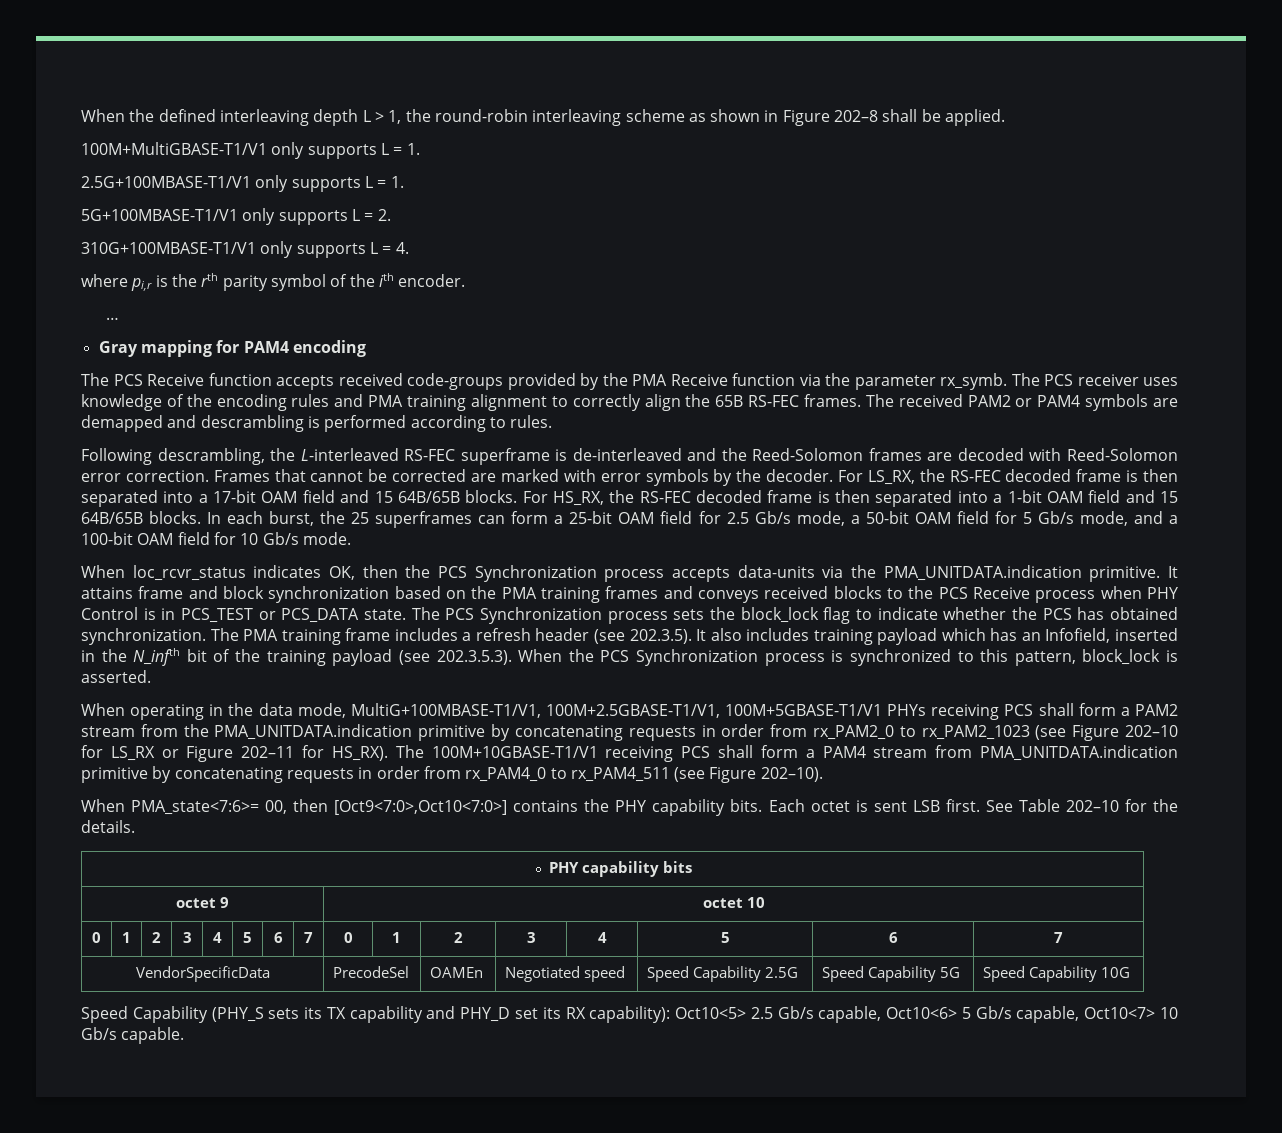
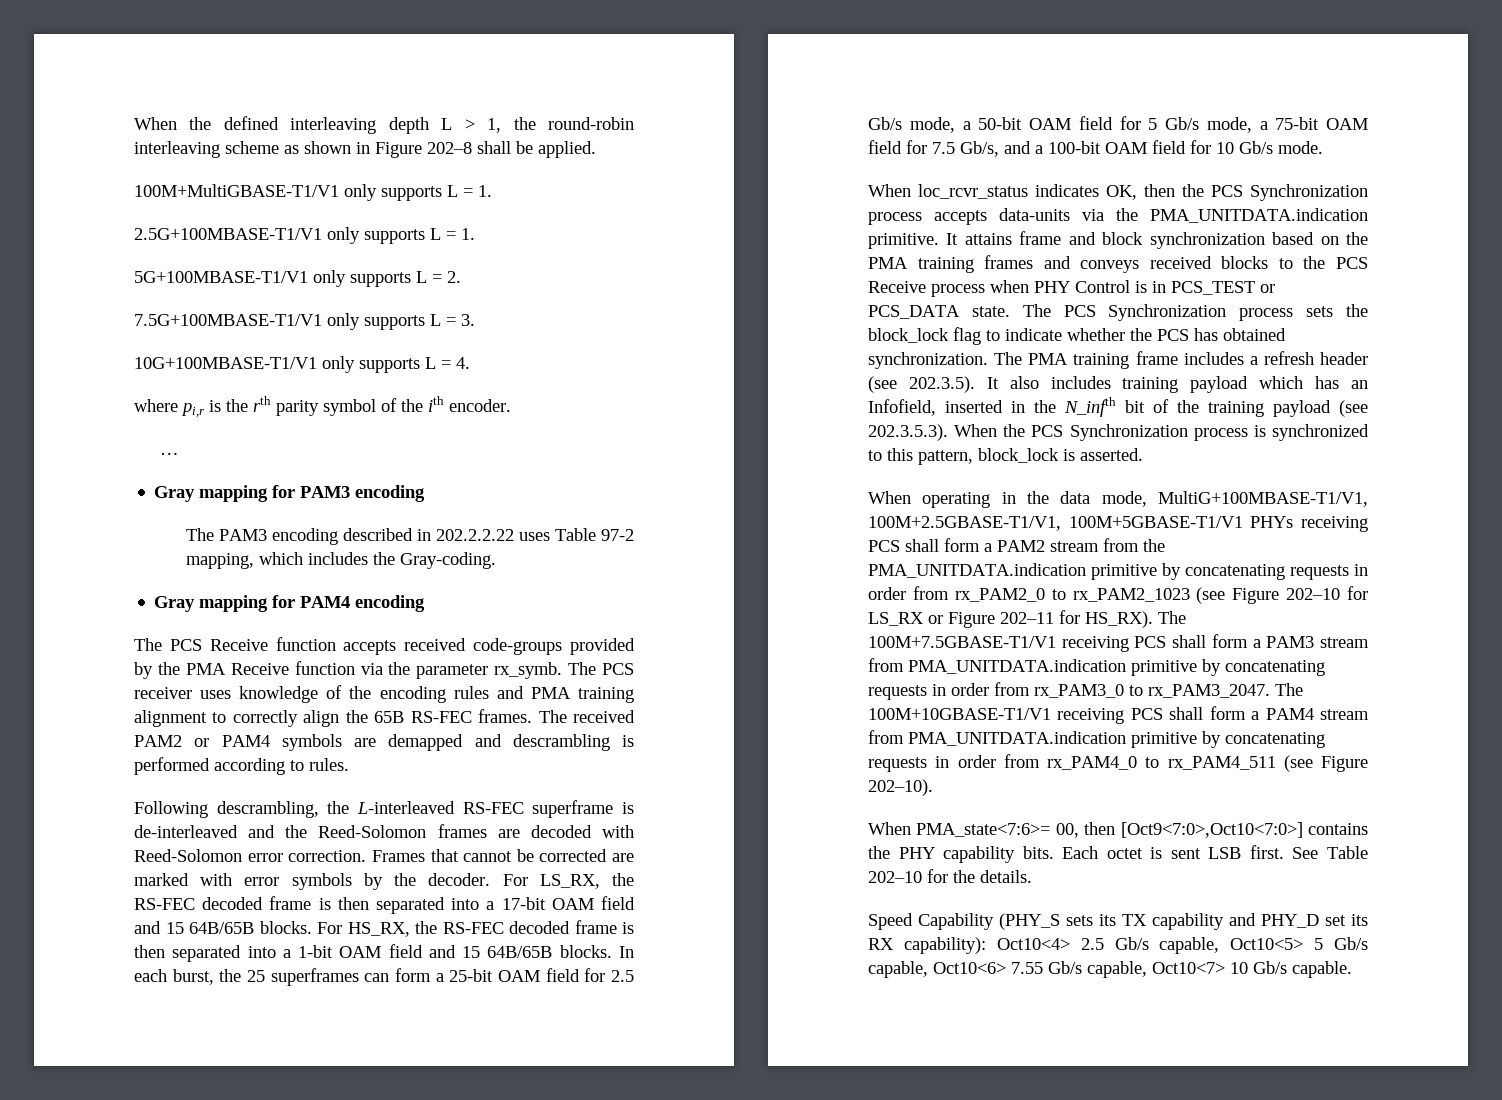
- 310G+100MBASE-T1/V1 only supports L = 4.
+ 7.5G+100MBASE-T1/V1 only supports L = 3.
+ 10G+100MBASE-T1/V1 only supports L = 4.
+ Gray mapping for PAM3 encoding
+ The PAM3 encoding described in 202.2.2.22 uses Table 97-2 mapping, which includes the Gray-coding.
- In each burst, the 25 superframes can form a 25-bit OAM field for 2.5 Gb/s mode, a 50-bit OAM field for 5 Gb/s mode, and a 100-bit OAM field for 10 Gb/s mode.
+ In each burst, the 25 superframes can form a 25-bit OAM field for 2.5 Gb/s mode, a 50-bit OAM field for 5 Gb/s mode, a 75-bit OAM field for 7.5 Gb/s, and a 100-bit OAM field for 10 Gb/s mode.
- The 100M+10GBASE-T1/V1 receiving PCS shall form a PAM4 stream from PMA_UNITDATA.indication primitive by concatenating requests in order from rx_PAM4_0 to rx_PAM4_511 (see Figure 202–10).
+ The 100M+7.5GBASE-T1/V1 receiving PCS shall form a PAM3 stream from PMA_UNITDATA.indication primitive by concatenating requests in order from rx_PAM3_0 to rx_PAM3_2047. The 100M+10GBASE-T1/V1 receiving PCS shall form a PAM4 stream from PMA_UNITDATA.indication primitive by concatenating requests in order from rx_PAM4_0 to rx_PAM4_511 (see Figure 202–10).
- PHY capability bits
- octet 9 | octet 10
- 0 | 1 | 2 | 3 | 4 | 5 | 6 | 7 | 0 | 1 | 2 | 3 | 4 | 5 | 6 | 7
- VendorSpecificData | PrecodeSel | OAMEn | Negotiated speed | Speed Capability 2.5G | Speed Capability 5G | Speed Capability 10G
- Speed Capability (PHY_S sets its TX capability and PHY_D set its RX capability): Oct10<5> 2.5 Gb/s capable, Oct10<6> 5 Gb/s capable, Oct10<7> 10 Gb/s capable.
+ Speed Capability (PHY_S sets its TX capability and PHY_D set its RX capability): Oct10<4> 2.5 Gb/s capable, Oct10<5> 5 Gb/s capable, Oct10<6> 7.55 Gb/s capable, Oct10<7> 10 Gb/s capable.

